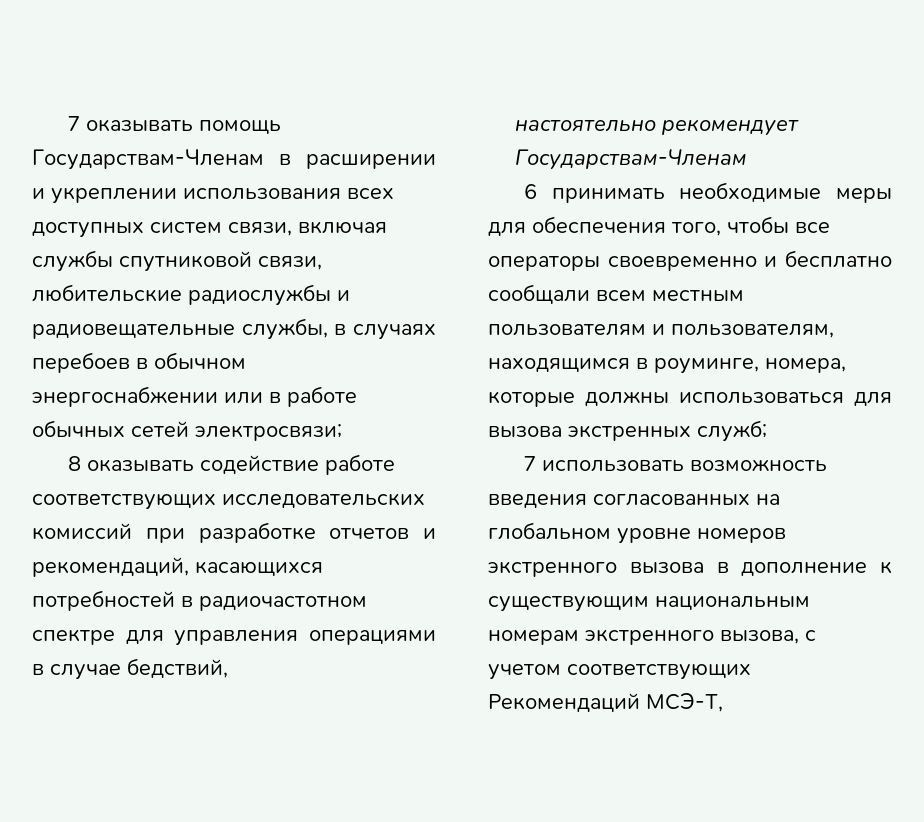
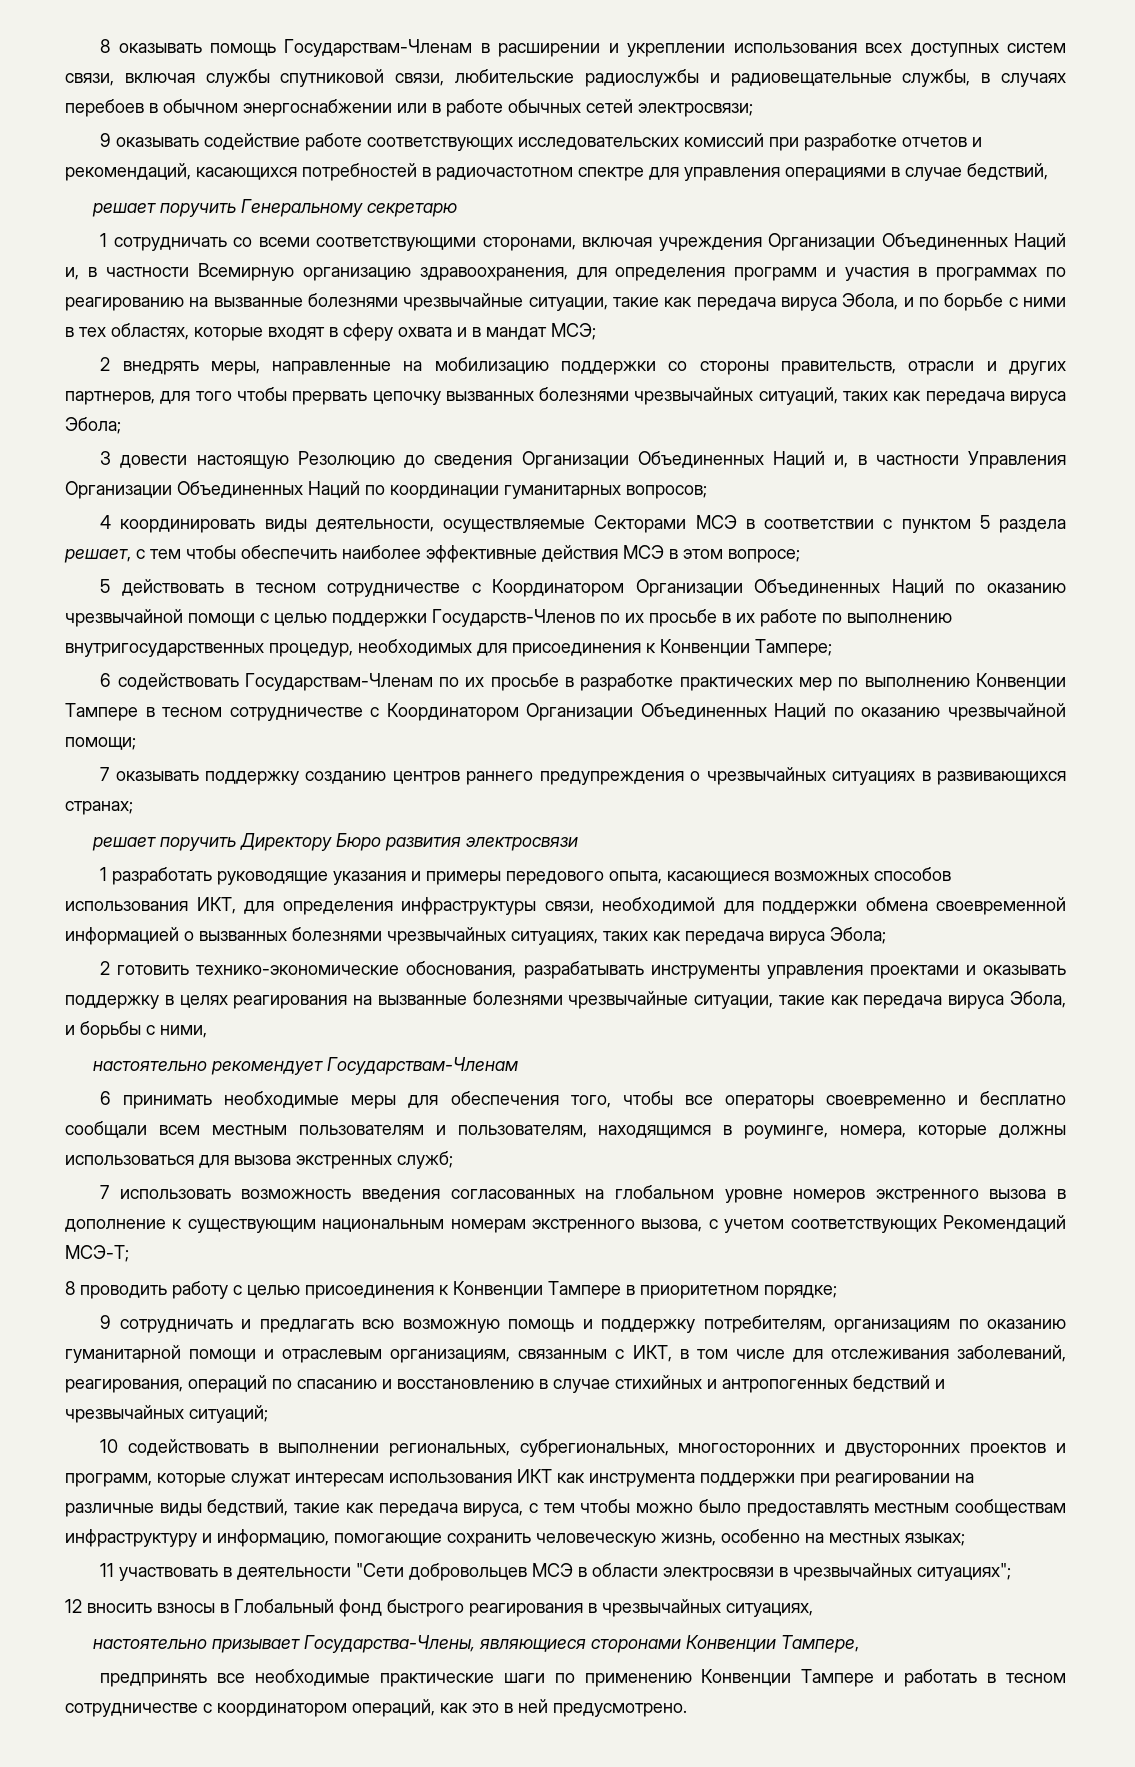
- 7 оказывать помощь Государствам-Членам в расширении и укреплении использования всех доступных систем связи, включая службы спутниковой связи, любительские радиослужбы и радиовещательные службы, в случаях перебоев в обычном энергоснабжении или в работе обычных сетей электросвязи;
+ 8 оказывать помощь Государствам-Членам в расширении и укреплении использования всех доступных систем связи, включая службы спутниковой связи, любительские радиослужбы и радиовещательные службы, в случаях перебоев в обычном энергоснабжении или в работе обычных сетей электросвязи;
- 8 оказывать содействие работе соответствующих исследовательских комиссий при разработке отчетов и рекомендаций, касающихся потребностей в радиочастотном спектре для управления операциями в случае бедствий,
+ 9 оказывать содействие работе соответствующих исследовательских комиссий при разработке отчетов и рекомендаций, касающихся потребностей в радиочастотном спектре для управления операциями в случае бедствий,
+ решает поручить Генеральному секретарю
+ 1 сотрудничать со всеми соответствующими сторонами, включая учреждения Организации Объединенных Наций и, в частности Всемирную организацию здравоохранения, для определения программ и участия в программах по реагированию на вызванные болезнями чрезвычайные ситуации, такие как передача вируса Эбола, и по борьбе с ними в тех областях, которые входят в сферу охвата и в мандат МСЭ;
+ 2 внедрять меры, направленные на мобилизацию поддержки со стороны правительств, отрасли и других партнеров, для того чтобы прервать цепочку вызванных болезнями чрезвычайных ситуаций, таких как передача вируса Эбола;
+ 3 довести настоящую Резолюцию до сведения Организации Объединенных Наций и, в частности Управления Организации Объединенных Наций по координации гуманитарных вопросов;
+ 4 координировать виды деятельности, осуществляемые Секторами МСЭ в соответствии с пунктом 5 раздела решает, с тем чтобы обеспечить наиболее эффективные действия МСЭ в этом вопросе;
+ 5 действовать в тесном сотрудничестве с Координатором Организации Объединенных Наций по оказанию чрезвычайной помощи с целью поддержки Государств-Членов по их просьбе в их работе по выполнению внутригосударственных процедур, необходимых для присоединения к Конвенции Тампере;
+ 6 содействовать Государствам-Членам по их просьбе в разработке практических мер по выполнению Конвенции Тампере в тесном сотрудничестве с Координатором Организации Объединенных Наций по оказанию чрезвычайной помощи;
+ 7 оказывать поддержку созданию центров раннего предупреждения о чрезвычайных ситуациях в развивающихся странах;
+ решает поручить Директору Бюро развития электросвязи
+ 1 разработать руководящие указания и примеры передового опыта, касающиеся возможных способов использования ИКТ, для определения инфраструктуры связи, необходимой для поддержки обмена своевременной информацией о вызванных болезнями чрезвычайных ситуациях, таких как передача вируса Эбола;
+ 2 готовить технико-экономические обоснования, разрабатывать инструменты управления проектами и оказывать поддержку в целях реагирования на вызванные болезнями чрезвычайные ситуации, такие как передача вируса Эбола, и борьбы с ними,
- 7 использовать возможность введения согласованных на глобальном уровне номеров экстренного вызова в дополнение к существующим национальным номерам экстренного вызова, с учетом соответствующих Рекомендаций МСЭ-Т,
+ 7 использовать возможность введения согласованных на глобальном уровне номеров экстренного вызова в дополнение к существующим национальным номерам экстренного вызова, с учетом соответствующих Рекомендаций МСЭ-Т;
+ 8 проводить работу с целью присоединения к Конвенции Тампере в приоритетном порядке;
+ 9 сотрудничать и предлагать всю возможную помощь и поддержку потребителям, организациям по оказанию гуманитарной помощи и отраслевым организациям, связанным с ИКТ, в том числе для отслеживания заболеваний, реагирования, операций по спасанию и восстановлению в случае стихийных и антропогенных бедствий и чрезвычайных ситуаций;
+ 10 содействовать в выполнении региональных, субрегиональных, многосторонних и двусторонних проектов и программ, которые служат интересам использования ИКТ как инструмента поддержки при реагировании на различные виды бедствий, такие как передача вируса, с тем чтобы можно было предоставлять местным сообществам инфраструктуру и информацию, помогающие сохранить человеческую жизнь, особенно на местных языках;
+ 11 участвовать в деятельности "Сети добровольцев МСЭ в области электросвязи в чрезвычайных ситуациях";
+ 12 вносить взносы в Глобальный фонд быстрого реагирования в чрезвычайных ситуациях,
+ настоятельно призывает Государства-Члены, являющиеся сторонами Конвенции Тампере,
+ предпринять все необходимые практические шаги по применению Конвенции Тампере и работать в тесном сотрудничестве с координатором операций, как это в ней предусмотрено.

